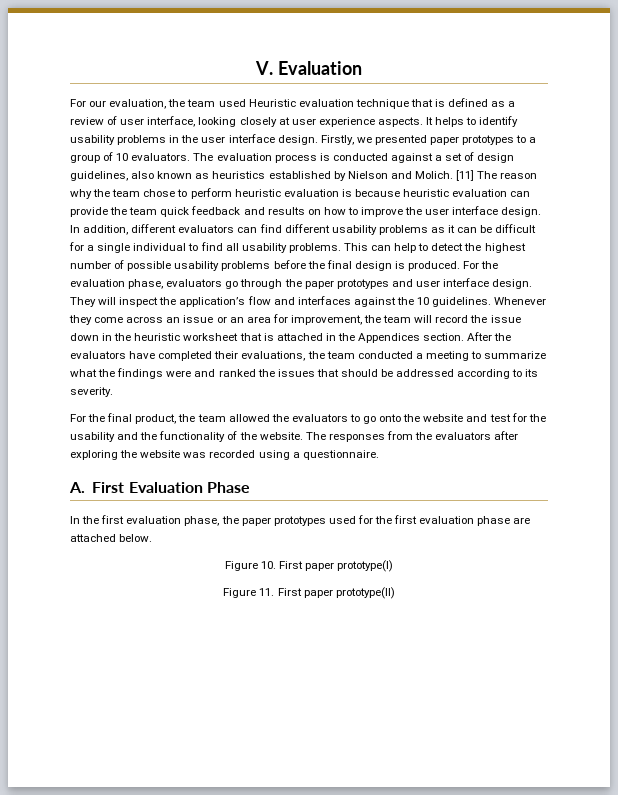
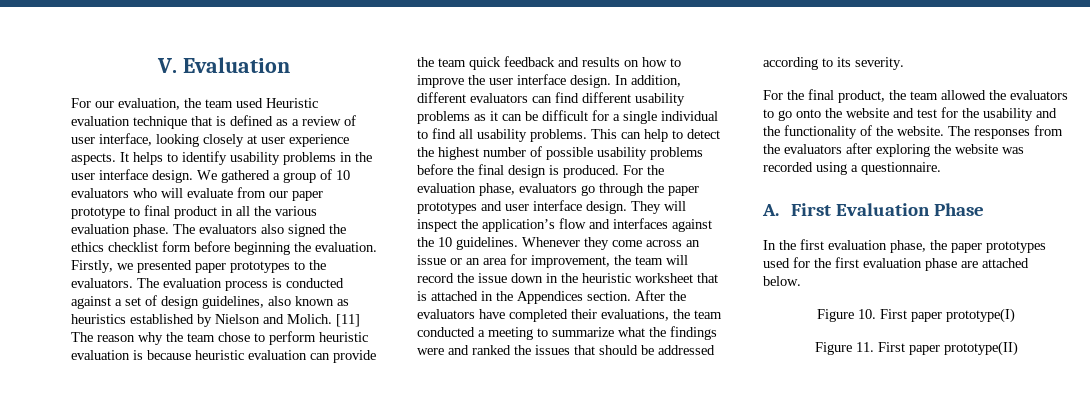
+ We gathered a group of 10 evaluators who will evaluate from our paper prototype to final product in all the various evaluation phase. The evaluators also signed the ethics checklist form before beginning the evaluation.
- Firstly, we presented paper prototypes to a group of 10 evaluators.
+ Firstly, we presented paper prototypes to the evaluators.

